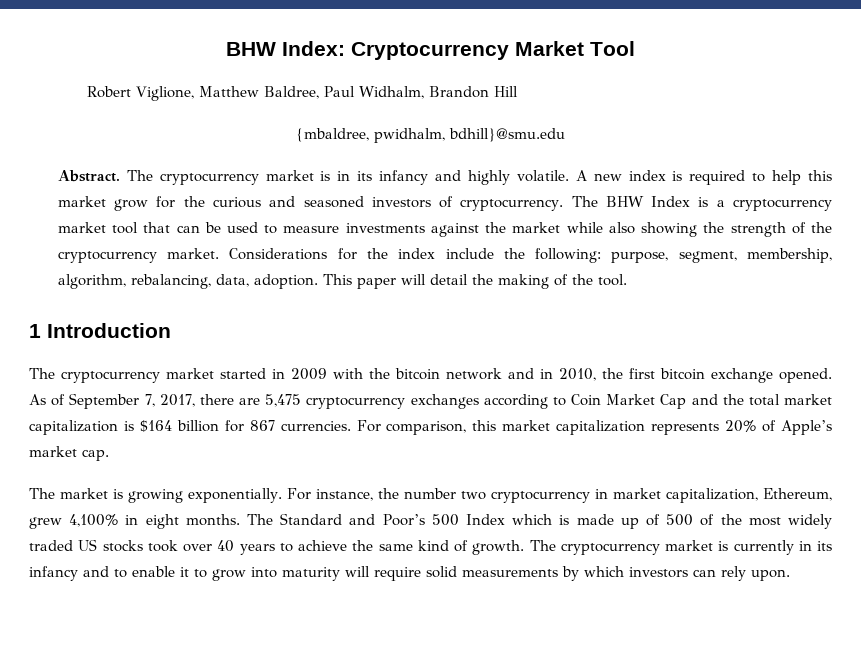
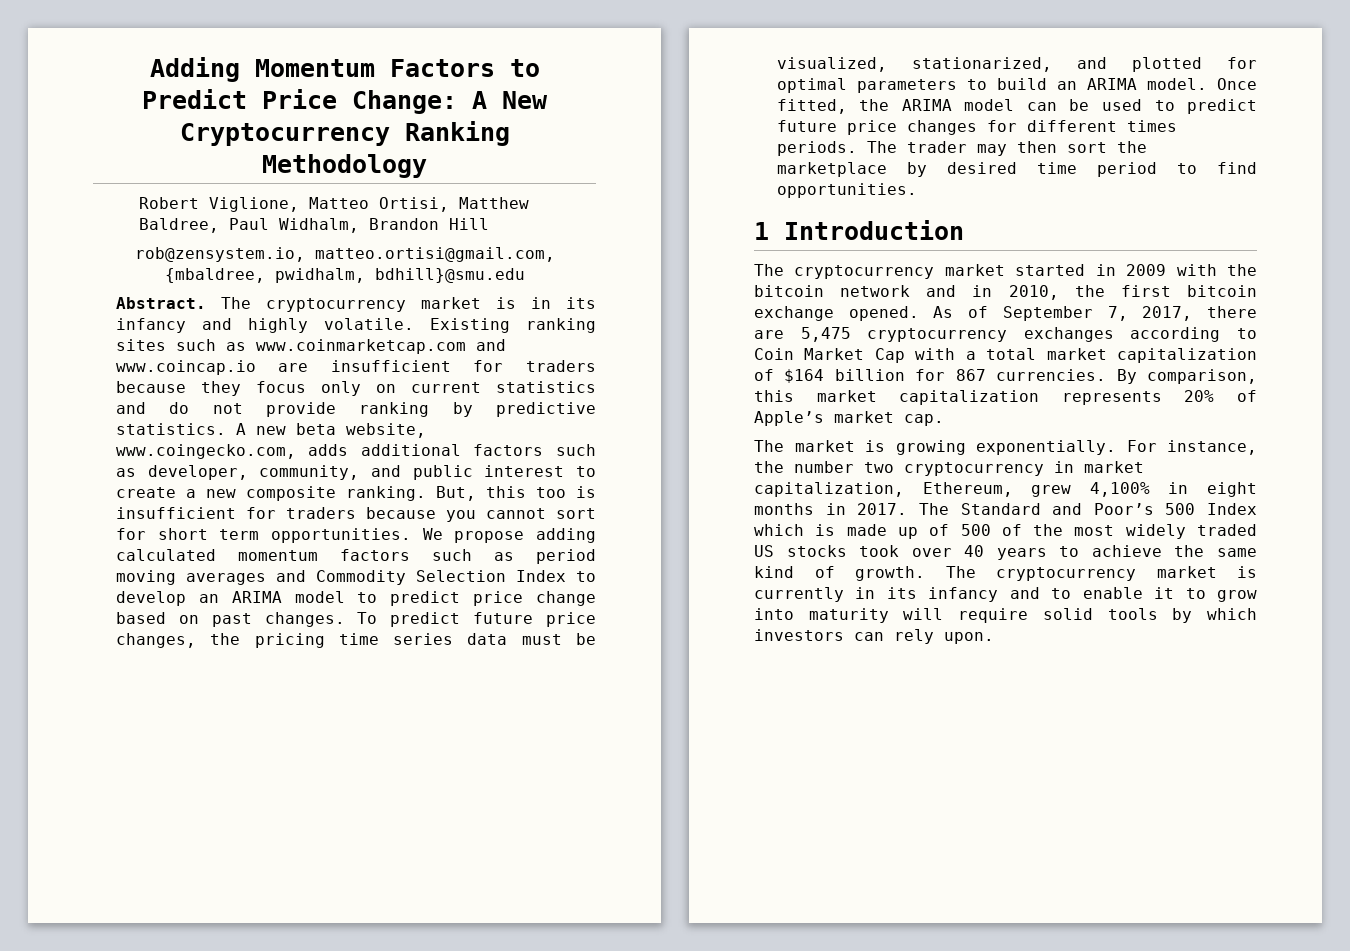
- BHW Index: Cryptocurrency Market Tool
+ Adding Momentum Factors to Predict Price Change: A New Cryptocurrency Ranking Methodology
- Robert Viglione, Matthew Baldree, Paul Widhalm, Brandon Hill
+ Robert Viglione, Matteo Ortisi, Matthew Baldree, Paul Widhalm, Brandon Hill
- {mbaldree, pwidhalm, bdhill}@smu.edu
+ rob@zensystem.io, matteo.ortisi@gmail.com, {mbaldree, pwidhalm, bdhill}@smu.edu
- A new index is required to help this market grow for the curious and seasoned investors of cryptocurrency. The BHW Index is a cryptocurrency market tool that can be used to measure investments against the market while also showing the strength of the cryptocurrency market. Considerations for the index include the following: purpose, segment, membership, algorithm, rebalancing, data, adoption. This paper will detail the making of the tool.
+ Existing ranking sites such as www.coinmarketcap.com and www.coincap.io are insufficient for traders because they focus only on current statistics and do not provide ranking by predictive statistics. A new beta website, www.coingecko.com, adds additional factors such as developer, community, and public interest to create a new composite ranking. But, this too is insufficient for traders because you cannot sort for short term opportunities. We propose adding calculated momentum factors such as period moving averages and Commodity Selection Index to develop an ARIMA model to predict price change based on past changes. To predict future price changes, the pricing time series data must be visualized, stationarized, and plotted for optimal parameters to build an ARIMA model. Once fitted, the ARIMA model can be used to predict future price changes for different times periods. The trader may then sort the marketplace by desired time period to find opportunities.
- As of September 7, 2017, there are 5,475 cryptocurrency exchanges according to Coin Market Cap and the total market capitalization is $164 billion for 867 currencies.
+ As of September 7, 2017, there are 5,475 cryptocurrency exchanges according to Coin Market Cap with a total market capitalization of $164 billion for 867 currencies.
- For comparison, this market capitalization represents 20% of Apple’s market cap.
+ By comparison, this market capitalization represents 20% of Apple’s market cap.
- For instance, the number two cryptocurrency in market capitalization, Ethereum, grew 4,100% in eight months.
+ For instance, the number two cryptocurrency in market capitalization, Ethereum, grew 4,100% in eight months in 2017.
- The cryptocurrency market is currently in its infancy and to enable it to grow into maturity will require solid measurements by which investors can rely upon.
+ The cryptocurrency market is currently in its infancy and to enable it to grow into maturity will require solid tools by which investors can rely upon.

